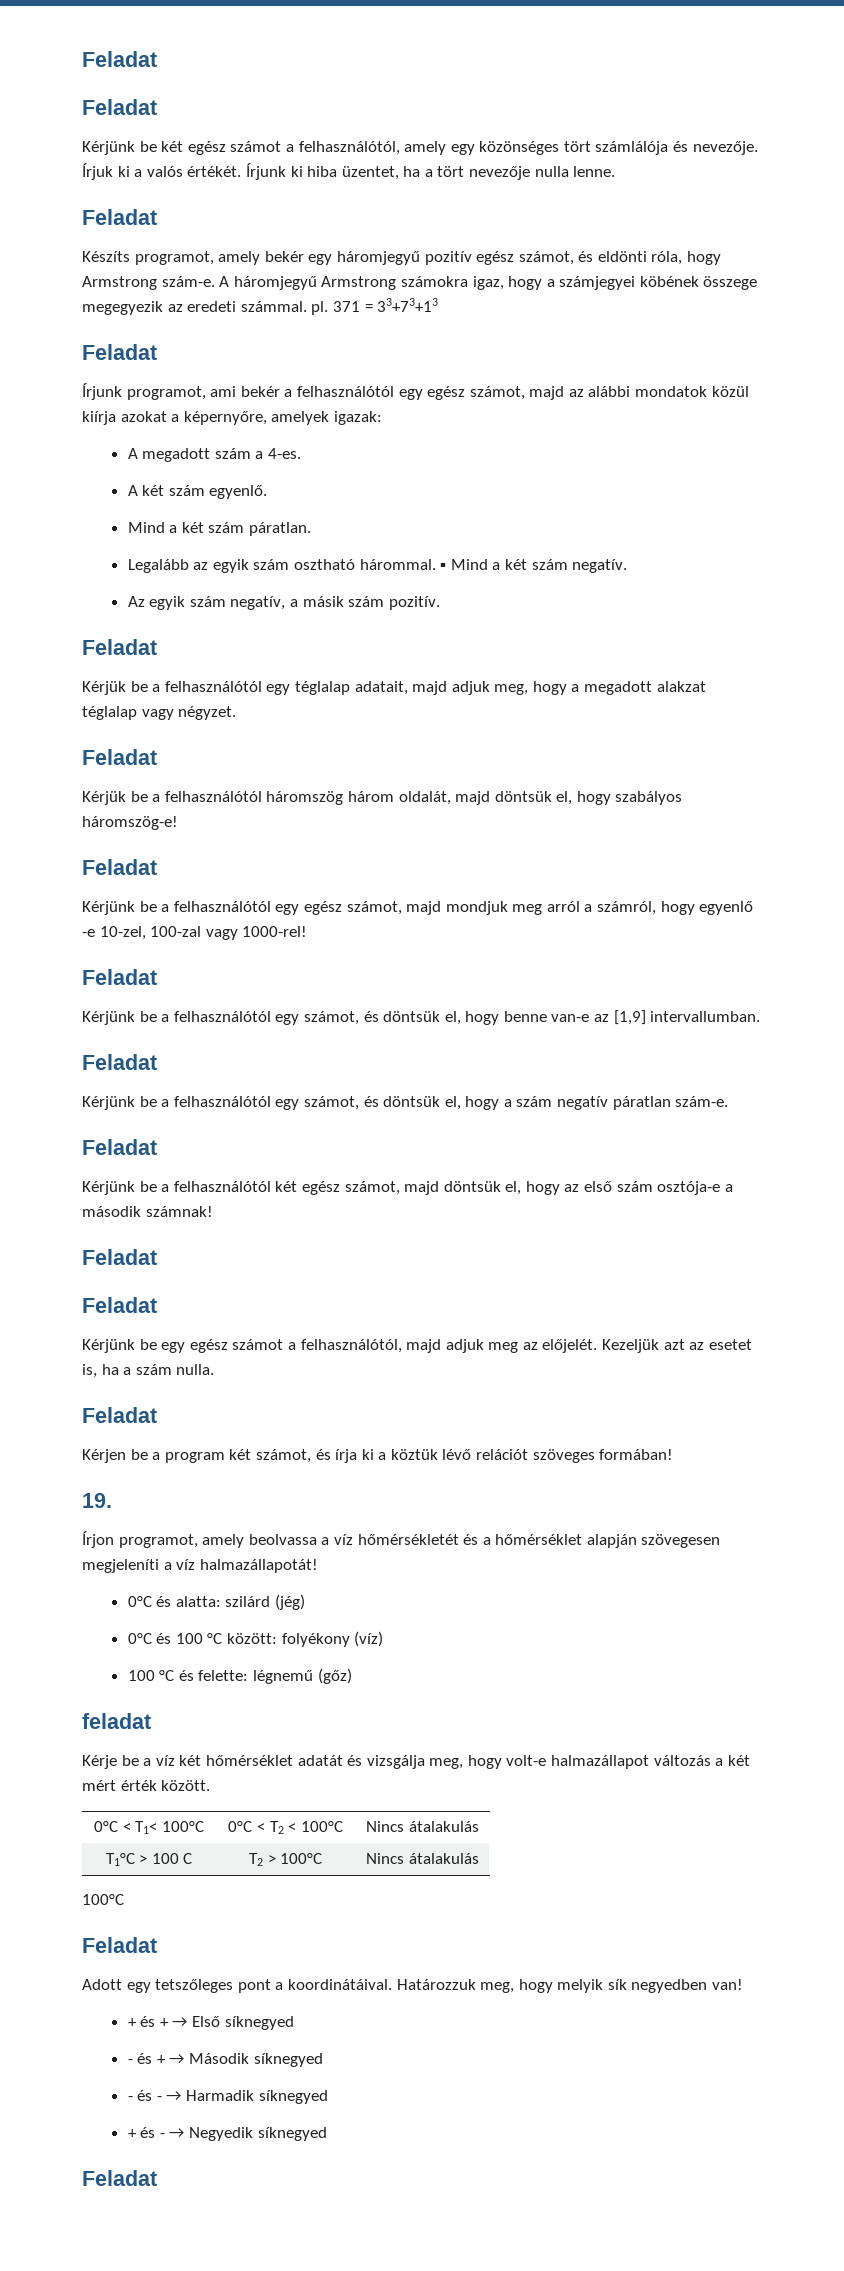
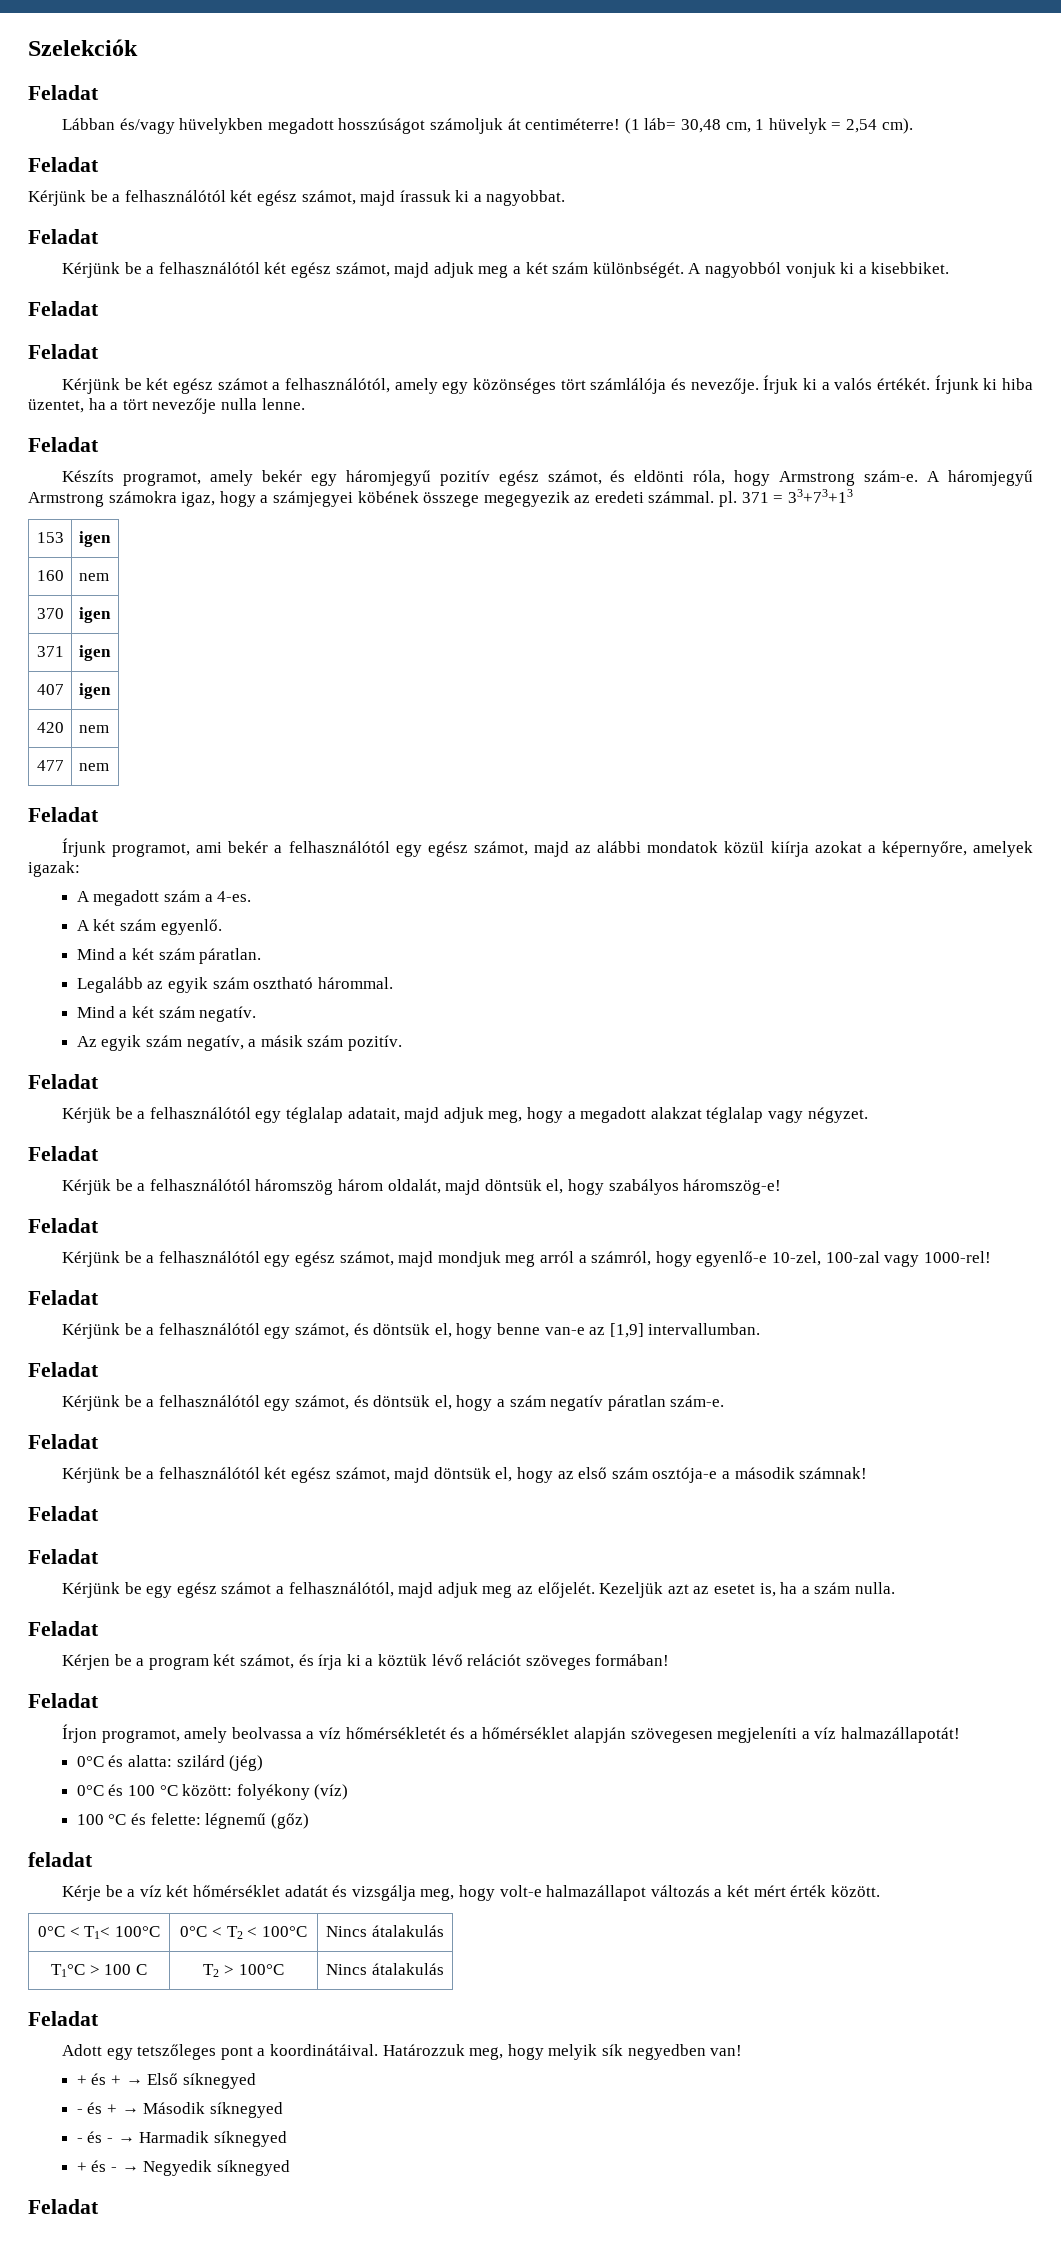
+ Szelekciók
+ Feladat
+ Lábban és/vagy hüvelykben megadott hosszúságot számoljuk át centiméterre! (1 láb= 30,48 cm, 1 hüvelyk = 2,54 cm).
+ Feladat
+ Kérjünk be a felhasználótól két egész számot, majd írassuk ki a nagyobbat.
+ Feladat
+ Kérjünk be a felhasználótól két egész számot, majd adjuk meg a két szám különbségét. A nagyobból vonjuk ki a kisebbiket.
+ 153 | igen
+ 160 | nem
+ 370 | igen
+ 371 | igen
+ 407 | igen
+ 420 | nem
+ 477 | nem
- Legalább az egyik szám osztható hárommal. ▪ Mind a két szám negatív.
+ Legalább az egyik szám osztható hárommal.
+ Mind a két szám negatív.
- Kérjünk be a felhasználótól egy egész számot, majd mondjuk meg arról a számról, hogy egyenlő -e 10-zel, 100-zal vagy 1000-rel!
+ Kérjünk be a felhasználótól egy egész számot, majd mondjuk meg arról a számról, hogy egyenlő-e 10-zel, 100-zal vagy 1000-rel!
  Kérjen be a program két számot, és írja ki a köztük lévő relációt szöveges formában!
- 19.
+ Feladat
  T1°C > 100 C | T2 > 100°C | Nincs átalakulás
- 100°C

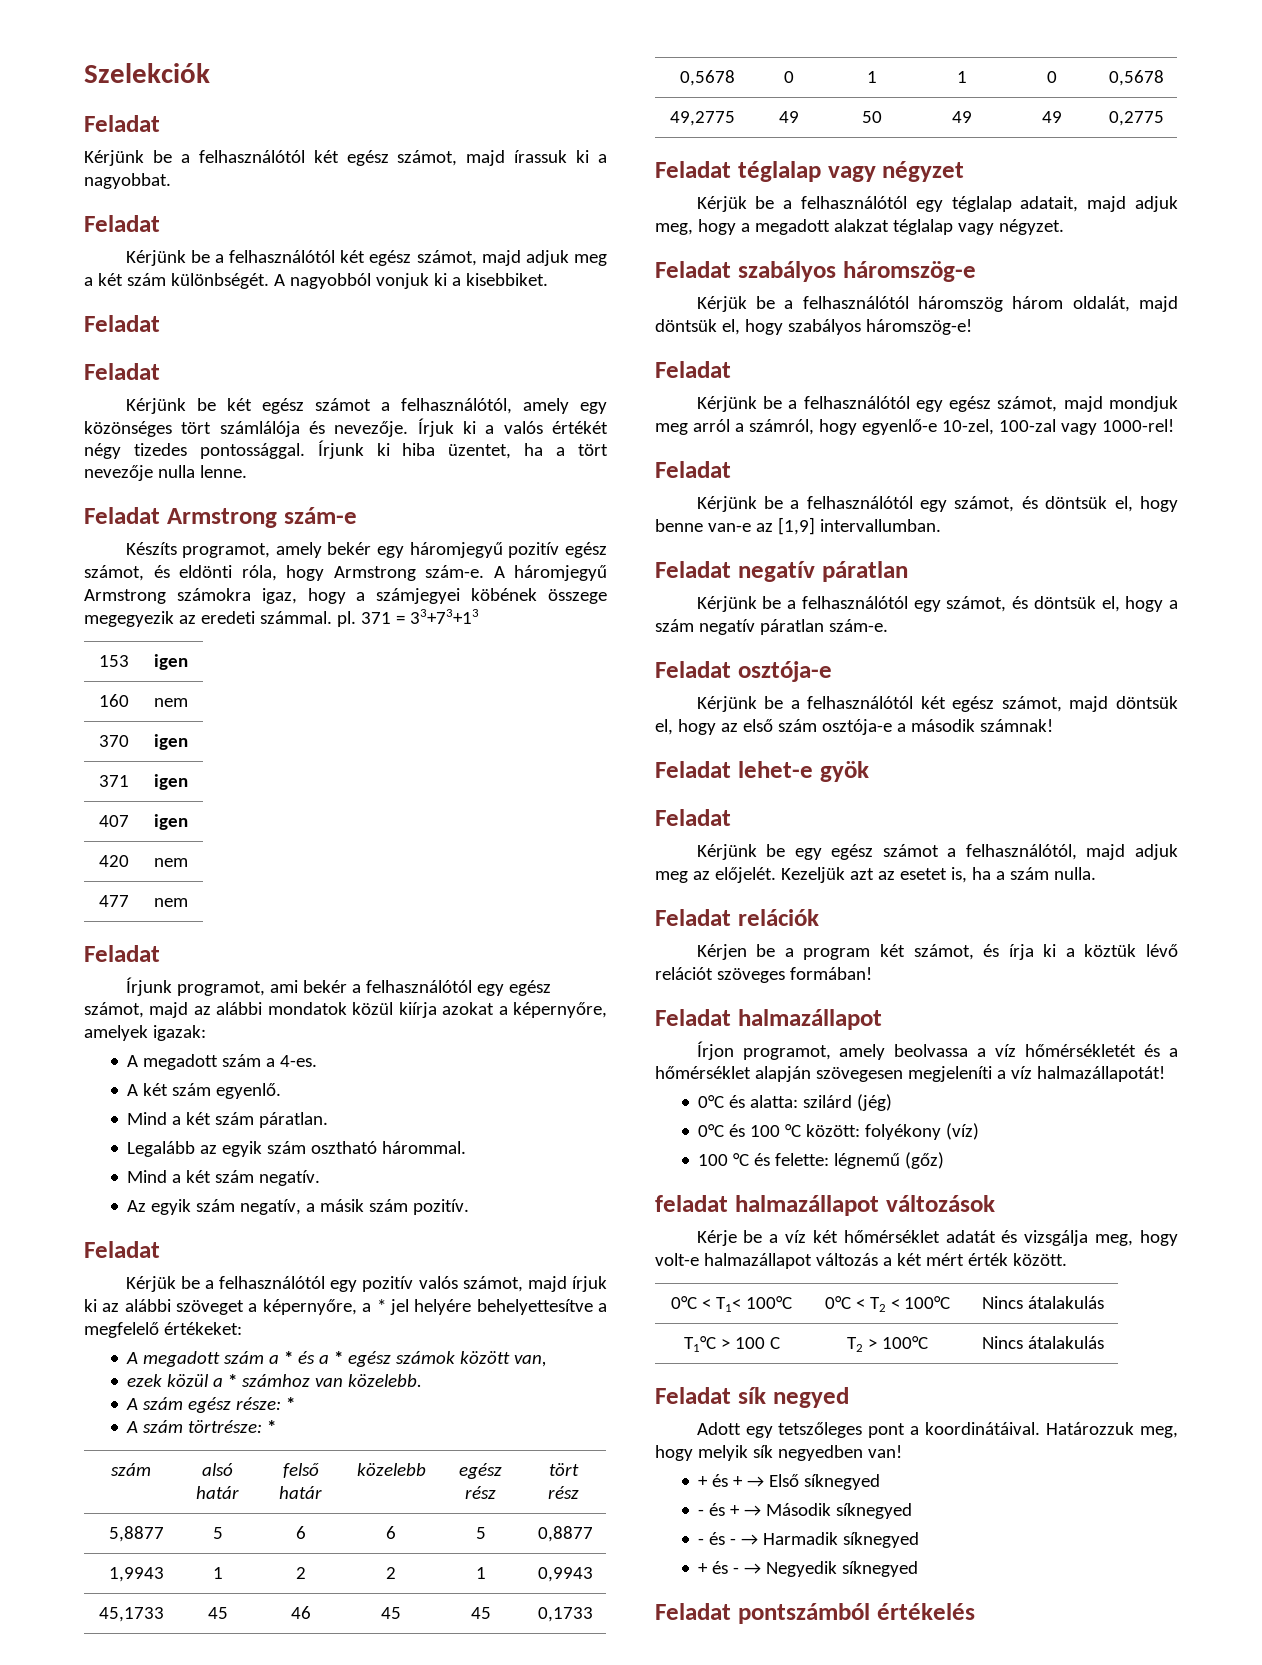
- Lábban és/vagy hüvelykben megadott hosszúságot számoljuk át centiméterre! (1 láb= 30,48 cm, 1 hüvelyk = 2,54 cm).
- Feladat
- Írjuk ki a valós értékét.
+ Írjuk ki a valós értékét négy tizedes pontossággal.
  Írjunk ki hiba üzentet, ha a tört nevezője nulla lenne.
- Feladat
+ Feladat Armstrong szám-e
+ Kérjük be a felhasználótól egy pozitív valós számot, majd írjuk ki az alábbi szöveget a képernyőre, a * jel helyére behelyettesítve a megfelelő értékeket:
+ A megadott szám a * és a * egész számok között van,
+ ezek közül a * számhoz van közelebb.
+ A szám egész része: *
+ A szám törtrésze: *
+ szám | alsó határ | felső határ | közelebb | egész rész | tört rész
+ 5,8877 | 5 | 6 | 6 | 5 | 0,8877
+ 1,9943 | 1 | 2 | 2 | 1 | 0,9943
+ 45,1733 | 45 | 46 | 45 | 45 | 0,1733
+ 0,5678 | 0 | 1 | 1 | 0 | 0,5678
+ 49,2775 | 49 | 50 | 49 | 49 | 0,2775
+ Feladat téglalap vagy négyzet
  Kérjük be a felhasználótól egy téglalap adatait, majd adjuk meg, hogy a megadott alakzat téglalap vagy négyzet.
- Feladat
+ Feladat szabályos háromszög-e
  Kérjünk be a felhasználótól egy számot, és döntsük el, hogy benne van-e az [1,9] intervallumban.
- Feladat
+ Feladat negatív páratlan
  Kérjünk be a felhasználótól egy számot, és döntsük el, hogy a szám negatív páratlan szám-e.
- Feladat
+ Feladat osztója-e
  Kérjünk be a felhasználótól két egész számot, majd döntsük el, hogy az első szám osztója-e a második számnak!
- Feladat
+ Feladat lehet-e gyök
  Kezeljük azt az esetet is, ha a szám nulla.
- Feladat
+ Feladat relációk
  Kérjen be a program két számot, és írja ki a köztük lévő relációt szöveges formában!
- Feladat
+ Feladat halmazállapot
- feladat
+ feladat halmazállapot változások
  T1°C > 100 C | T2 > 100°C | Nincs átalakulás
- Feladat
+ Feladat sík negyed
  + és - → Negyedik síknegyed
- Feladat
+ Feladat pontszámból értékelés

